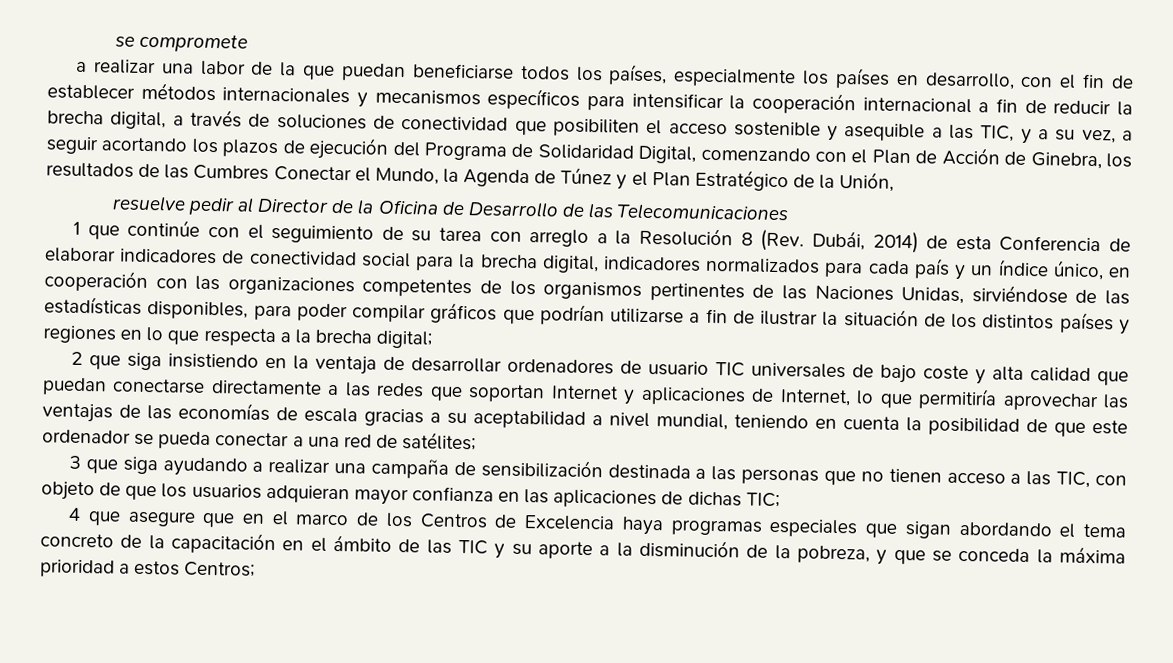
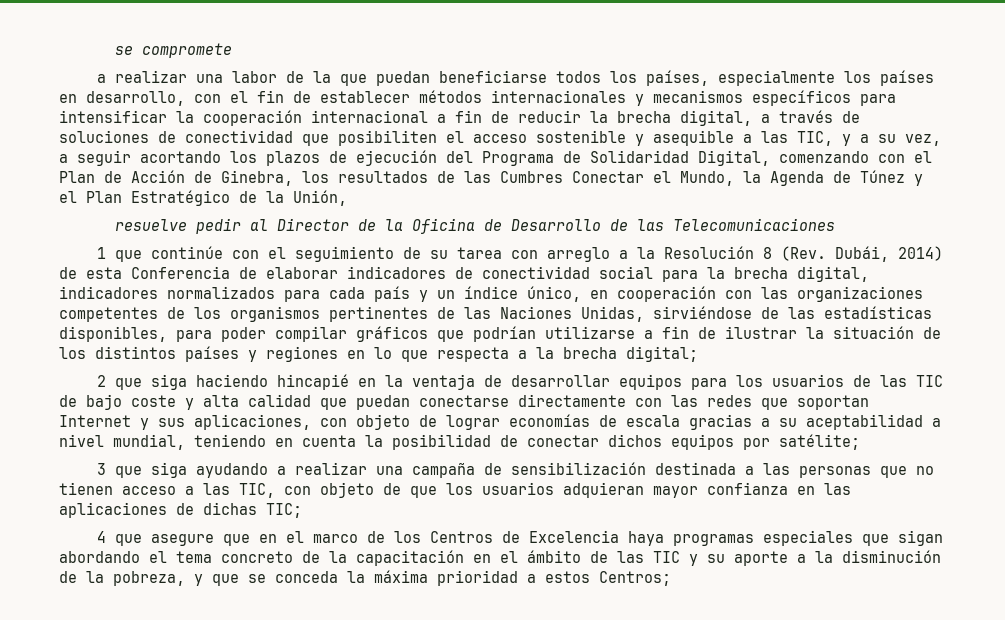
- 2 que siga insistiendo en la ventaja de desarrollar ordenadores de usuario TIC universales de bajo coste y alta calidad que puedan conectarse directamente a las redes que soportan Internet y aplicaciones de Internet, lo que permitiría aprovechar las ventajas de las economías de escala gracias a su aceptabilidad a nivel mundial, teniendo en cuenta la posibilidad de que este ordenador se pueda conectar a una red de satélites;
+ 2 que siga haciendo hincapié en la ventaja de desarrollar equipos para los usuarios de las TIC de bajo coste y alta calidad que puedan conectarse directamente con las redes que soportan Internet y sus aplicaciones, con objeto de lograr economías de escala gracias a su aceptabilidad a nivel mundial, teniendo en cuenta la posibilidad de conectar dichos equipos por satélite;

